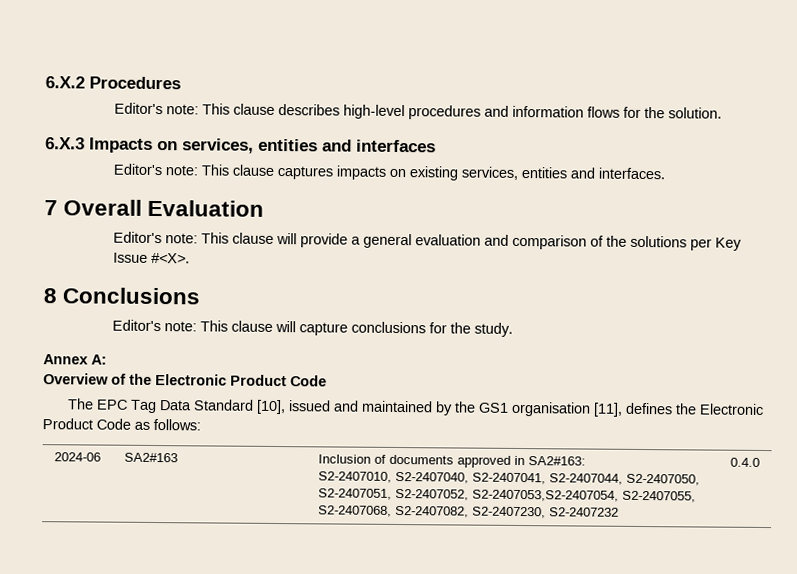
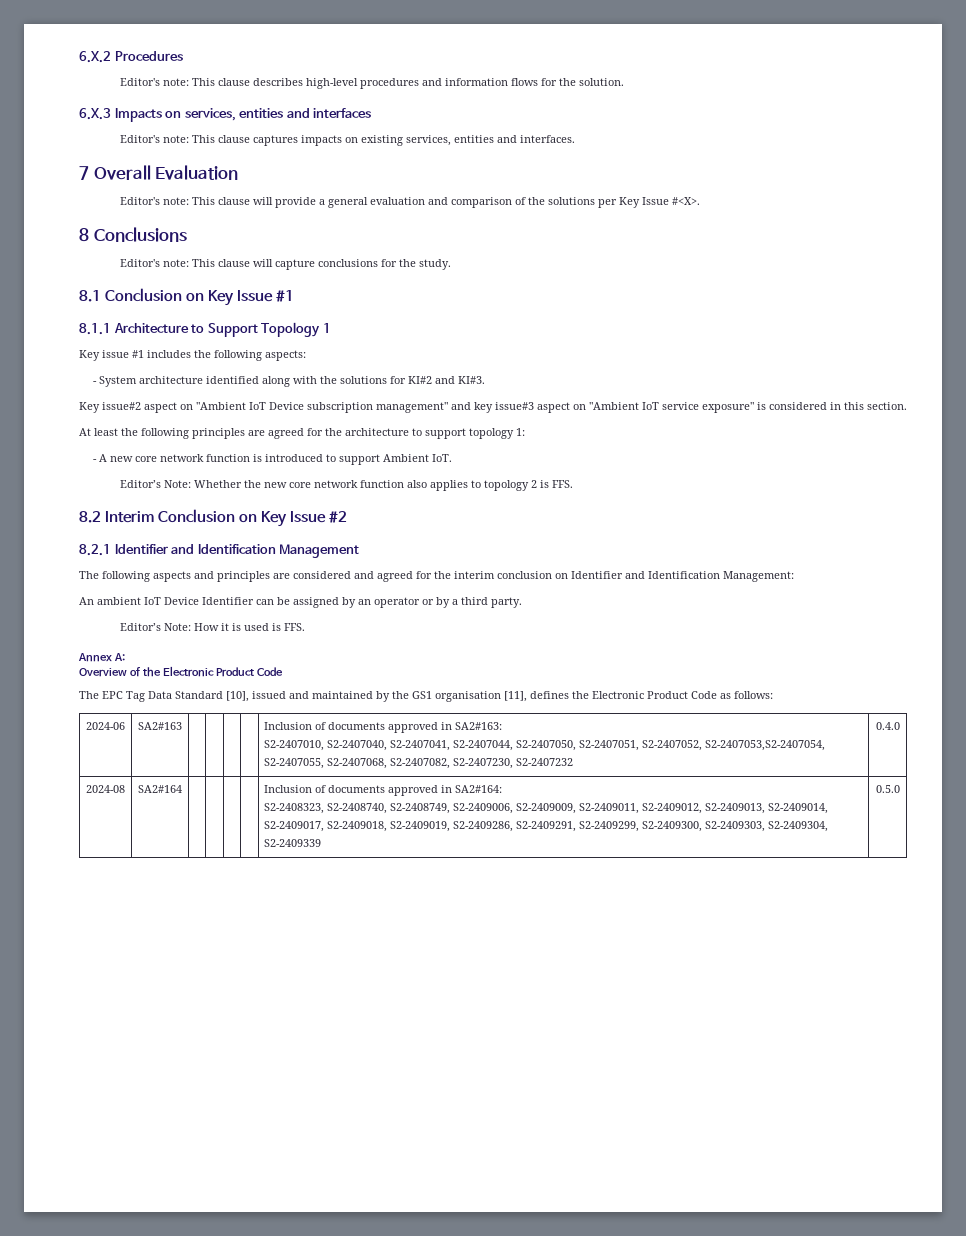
+ 8.1 Conclusion on Key Issue #1
+ 8.1.1 Architecture to Support Topology 1
+ Key issue #1 includes the following aspects:
+ - System architecture identified along with the solutions for KI#2 and KI#3.
+ Key issue#2 aspect on "Ambient IoT Device subscription management" and key issue#3 aspect on "Ambient IoT service exposure" is considered in this section.
+ At least the following principles are agreed for the architecture to support topology 1:
+ - A new core network function is introduced to support Ambient IoT.
+ Editor’s Note: Whether the new core network function also applies to topology 2 is FFS.
+ 8.2 Interim Conclusion on Key Issue #2
+ 8.2.1 Identifier and Identification Management
+ The following aspects and principles are considered and agreed for the interim conclusion on Identifier and Identification Management:
+ An ambient IoT Device Identifier can be assigned by an operator or by a third party.
+ Editor’s Note: How it is used is FFS.
+ 2024-08 | SA2#164 | | | | | Inclusion of documents approved in SA2#164:
+ S2-2408323, S2-2408740, S2-2408749, S2-2409006, S2-2409009, S2-2409011, S2-2409012, S2-2409013, S2-2409014, S2-2409017, S2-2409018, S2-2409019, S2-2409286, S2-2409291, S2-2409299, S2-2409300, S2-2409303, S2-2409304, S2-2409339 | 0.5.0

